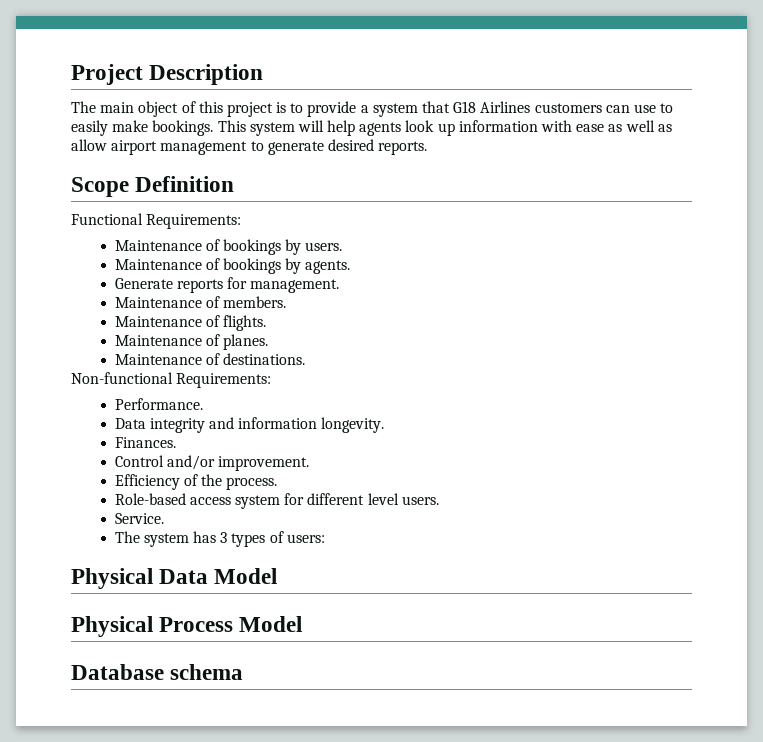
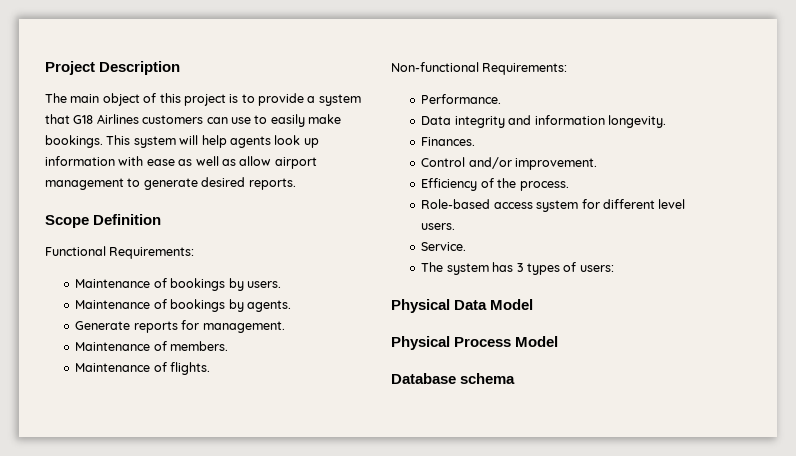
- Maintenance of planes.
- Maintenance of destinations.

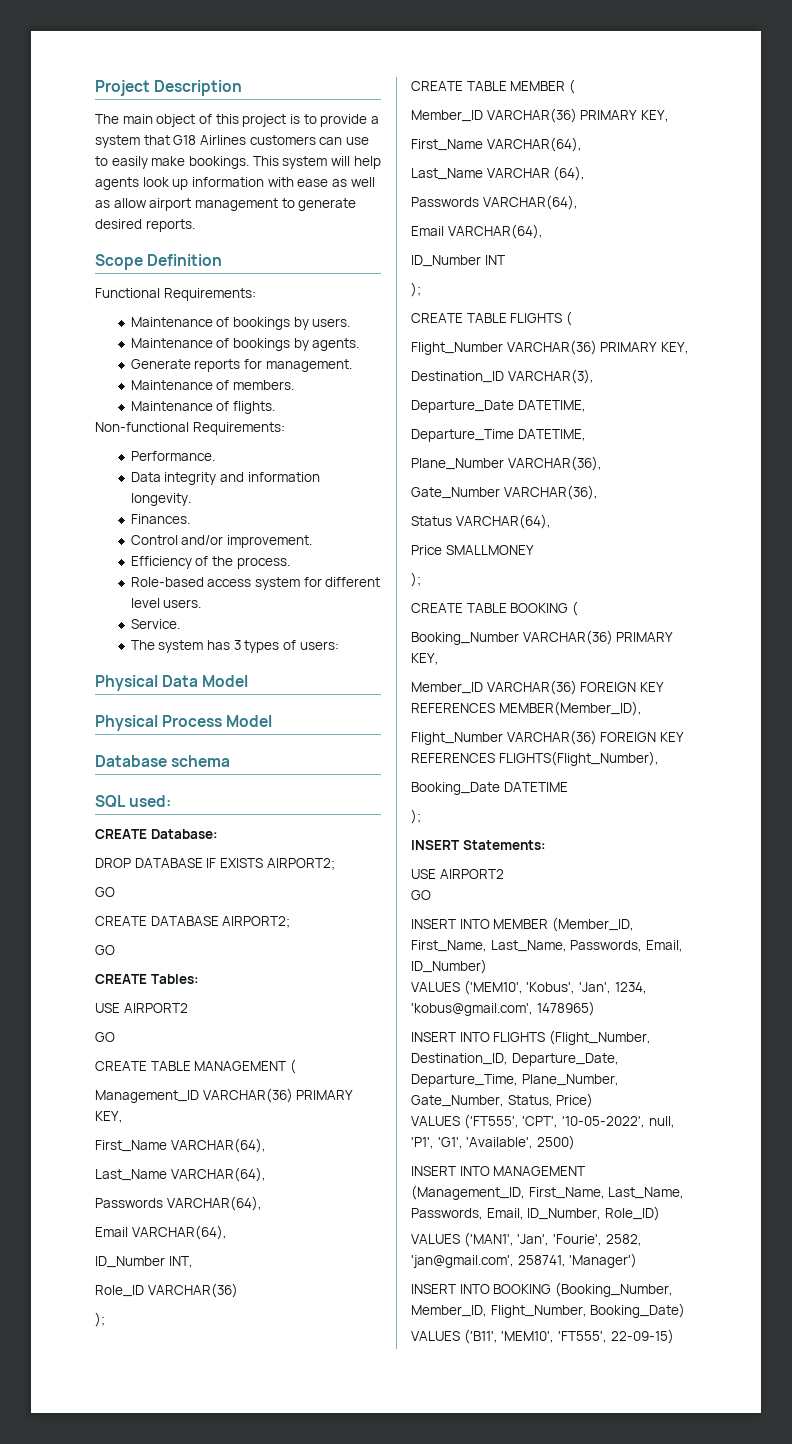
+ SQL used:
+ CREATE Database:
+ DROP DATABASE IF EXISTS AIRPORT2;
+ GO
+ CREATE DATABASE AIRPORT2;
+ GO
+ CREATE Tables:
+ USE AIRPORT2
+ GO
+ CREATE TABLE MANAGEMENT (
+ Management_ID VARCHAR(36) PRIMARY KEY,
+ First_Name VARCHAR(64),
+ Last_Name VARCHAR(64),
+ Passwords VARCHAR(64),
+ Email VARCHAR(64),
+ ID_Number INT,
+ Role_ID VARCHAR(36)
+ );
+ CREATE TABLE MEMBER (
+ Member_ID VARCHAR(36) PRIMARY KEY,
+ First_Name VARCHAR(64),
+ Last_Name VARCHAR (64),
+ Passwords VARCHAR(64),
+ Email VARCHAR(64),
+ ID_Number INT
+ );
+ CREATE TABLE FLIGHTS (
+ Flight_Number VARCHAR(36) PRIMARY KEY,
+ Destination_ID VARCHAR(3),
+ Departure_Date DATETIME,
+ Departure_Time DATETIME,
+ Plane_Number VARCHAR(36),
+ Gate_Number VARCHAR(36),
+ Status VARCHAR(64),
+ Price SMALLMONEY
+ );
+ CREATE TABLE BOOKING (
+ Booking_Number VARCHAR(36) PRIMARY KEY,
+ Member_ID VARCHAR(36) FOREIGN KEY REFERENCES MEMBER(Member_ID),
+ Flight_Number VARCHAR(36) FOREIGN KEY REFERENCES FLIGHTS(Flight_Number),
+ Booking_Date DATETIME
+ );
+ INSERT Statements:
+ USE AIRPORT2
+ GO
+ INSERT INTO MEMBER (Member_ID, First_Name, Last_Name, Passwords, Email, ID_Number)
+ VALUES ('MEM10', 'Kobus', 'Jan', 1234, 'kobus@gmail.com', 1478965)
+ INSERT INTO FLIGHTS (Flight_Number, Destination_ID, Departure_Date, Departure_Time, Plane_Number, Gate_Number, Status, Price)
+ VALUES ('FT555', 'CPT', '10-05-2022', null, 'P1', 'G1', 'Available', 2500)
+ INSERT INTO MANAGEMENT (Management_ID, First_Name, Last_Name, Passwords, Email, ID_Number, Role_ID)
+ VALUES ('MAN1', 'Jan', 'Fourie', 2582, 'jan@gmail.com', 258741, 'Manager')
+ INSERT INTO BOOKING (Booking_Number, Member_ID, Flight_Number, Booking_Date)
+ VALUES ('B11', 'MEM10', 'FT555', 22-09-15)

